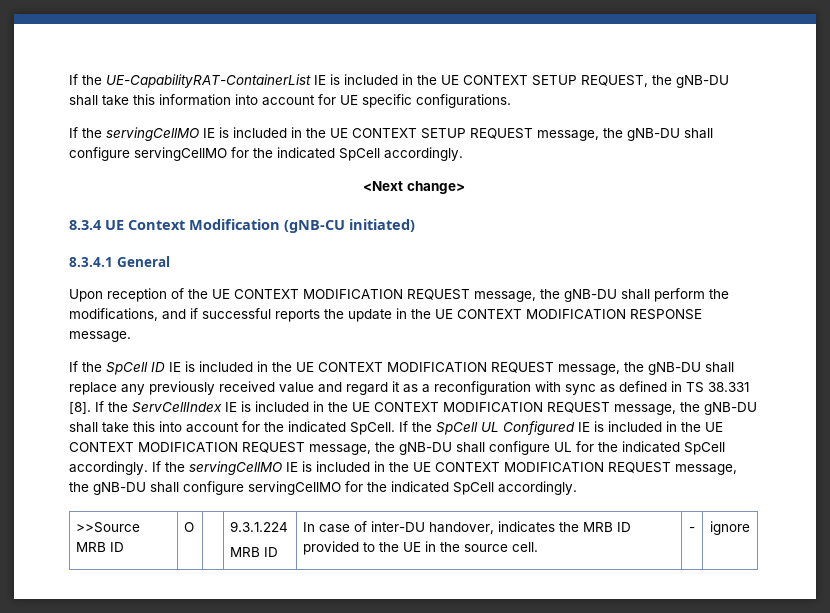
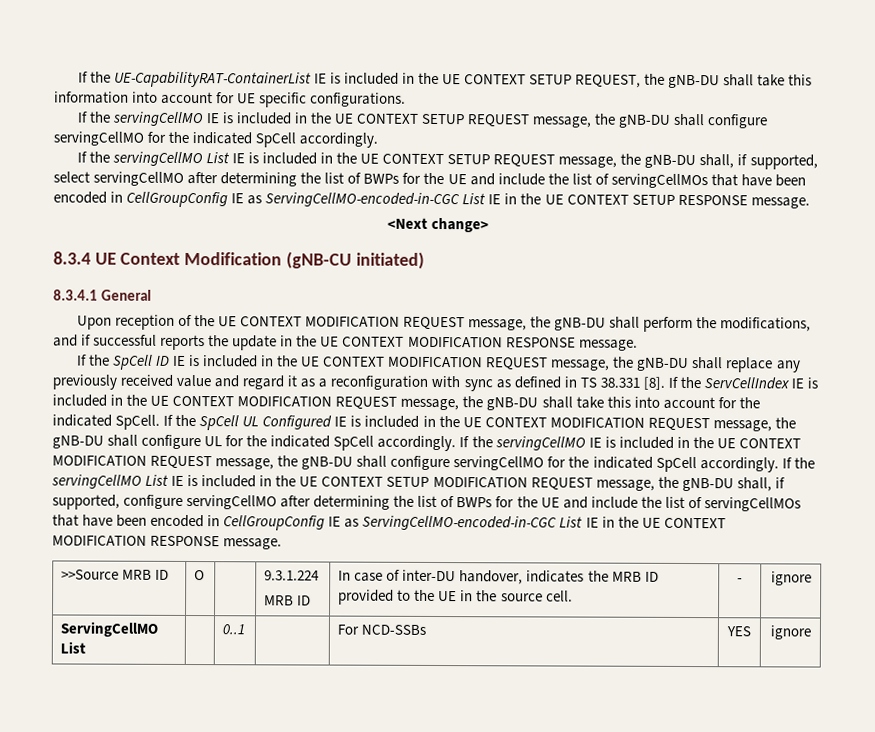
+ If the servingCellMO List IE is included in the UE CONTEXT SETUP REQUEST message, the gNB-DU shall, if supported, select servingCellMO after determining the list of BWPs for the UE and include the list of servingCellMOs that have been encoded in CellGroupConfig IE as ServingCellMO-encoded-in-CGC List IE in the UE CONTEXT SETUP RESPONSE message.
+ If the servingCellMO List IE is included in the UE CONTEXT SETUP MODIFICATION REQUEST message, the gNB-DU shall, if supported, configure servingCellMO after determining the list of BWPs for the UE and include the list of servingCellMOs that have been encoded in CellGroupConfig IE as ServingCellMO-encoded-in-CGC List IE in the UE CONTEXT MODIFICATION RESPONSE message.
+ ServingCellMO List | | 0..1 | | For NCD-SSBs | YES | ignore

